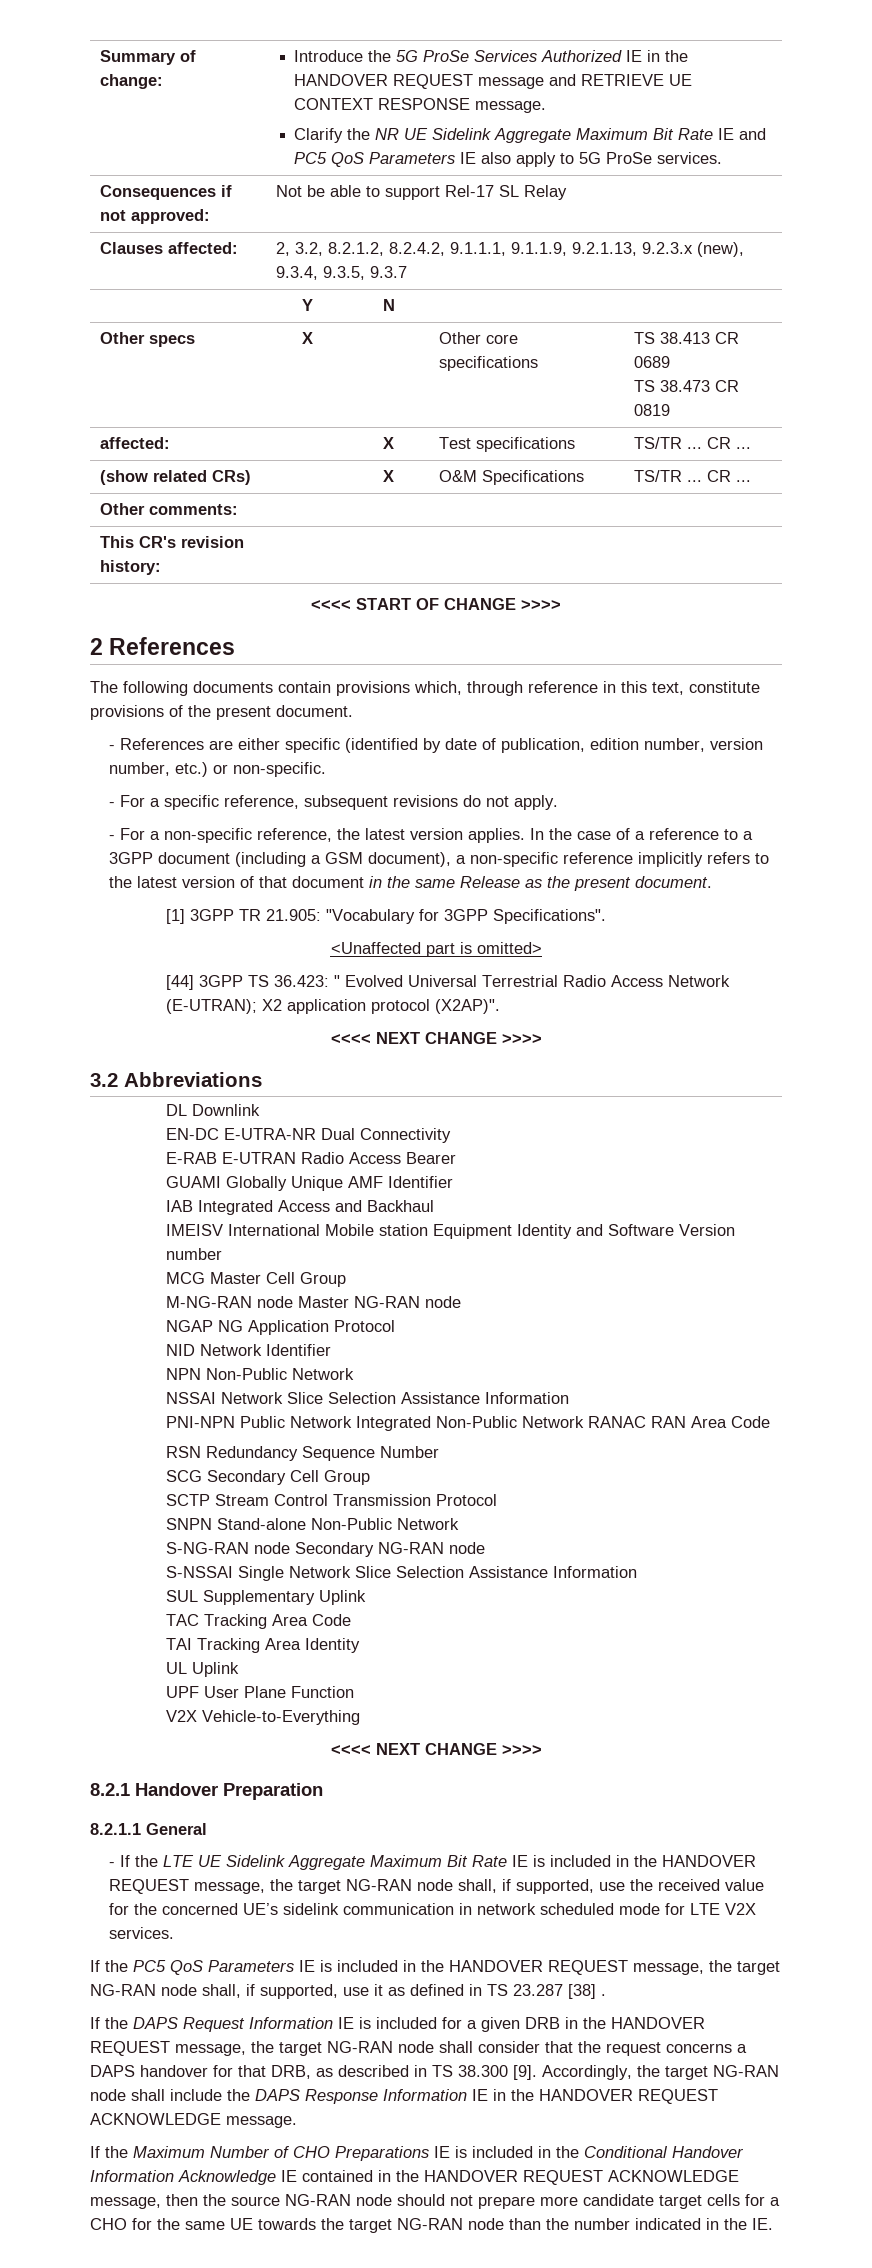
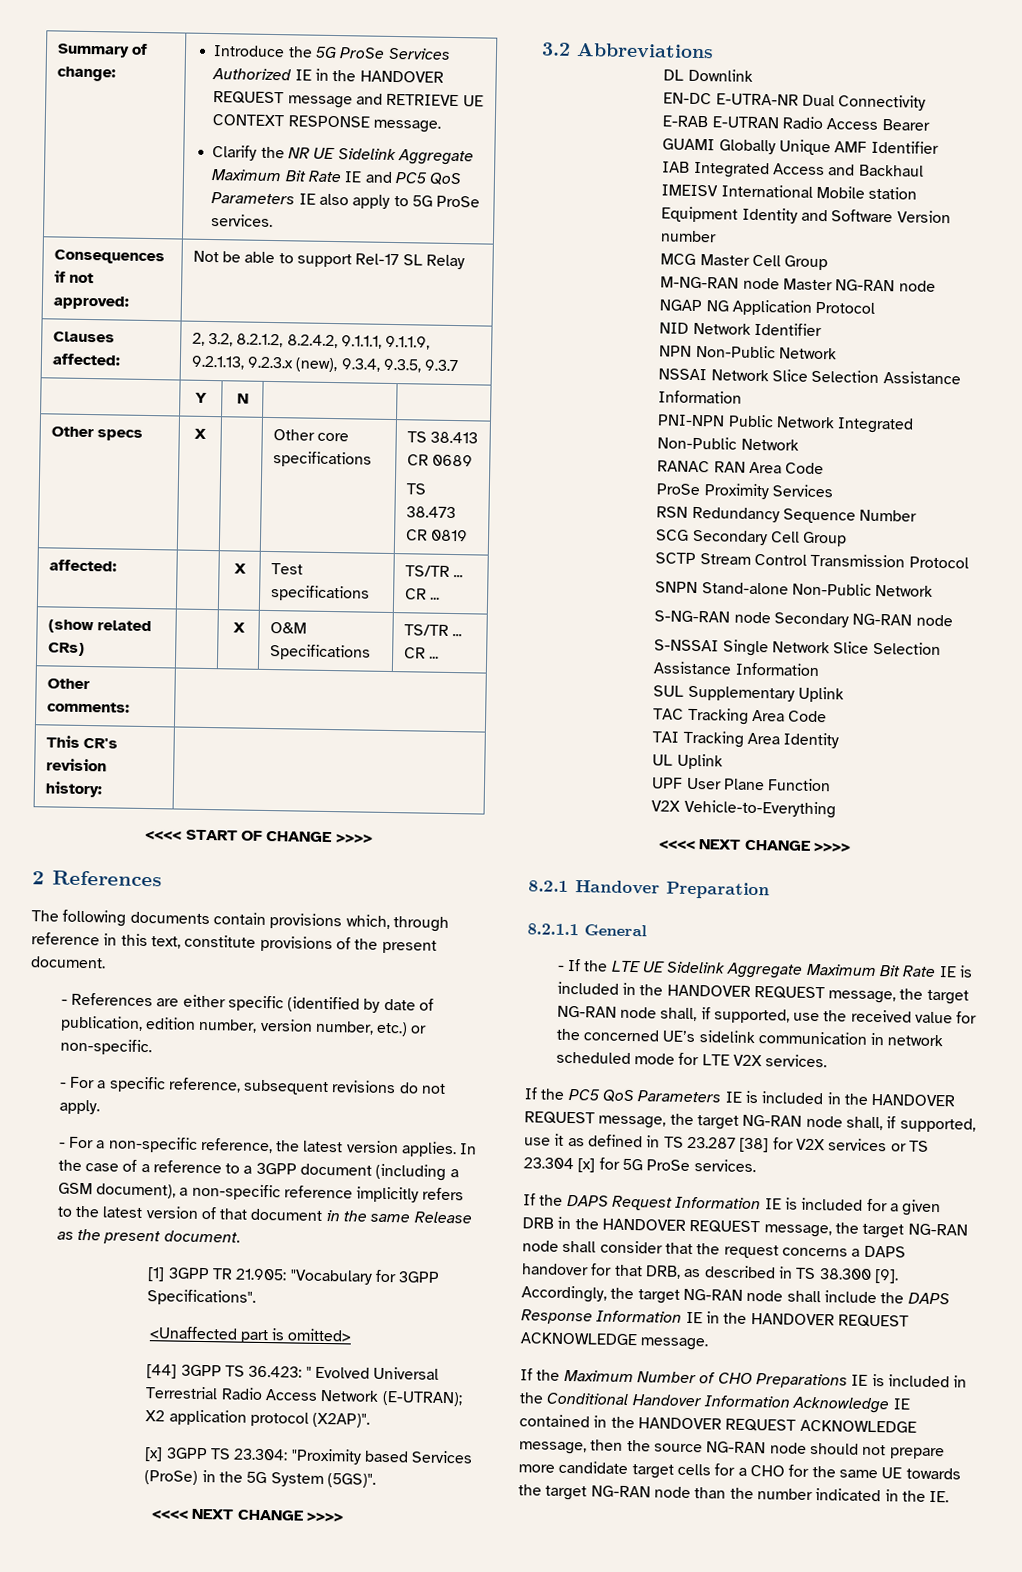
+ [x] 3GPP TS 23.304: "Proximity based Services (ProSe) in the 5G System (5GS)".
- PNI-NPN Public Network Integrated Non-Public Network RANAC RAN Area Code
+ PNI-NPN Public Network Integrated Non-Public Network
+ RANAC RAN Area Code
+ ProSe Proximity Services
- If the PC5 QoS Parameters IE is included in the HANDOVER REQUEST message, the target NG-RAN node shall, if supported, use it as defined in TS 23.287 [38] .
+ If the PC5 QoS Parameters IE is included in the HANDOVER REQUEST message, the target NG-RAN node shall, if supported, use it as defined in TS 23.287 [38] for V2X services or TS 23.304 [x] for 5G ProSe services.

